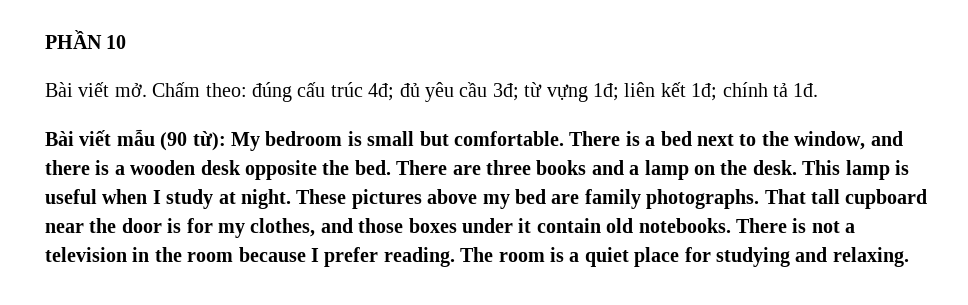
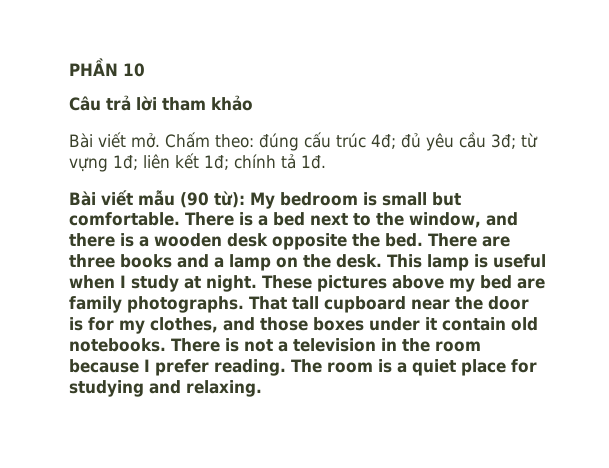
+ Câu trả lời tham khảo

